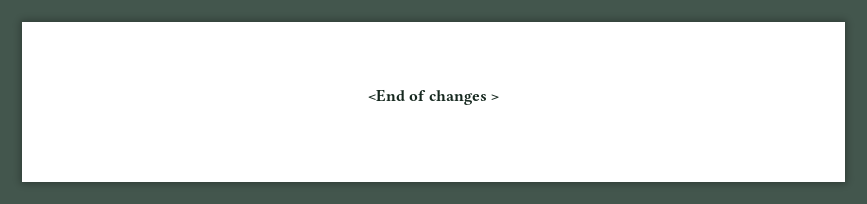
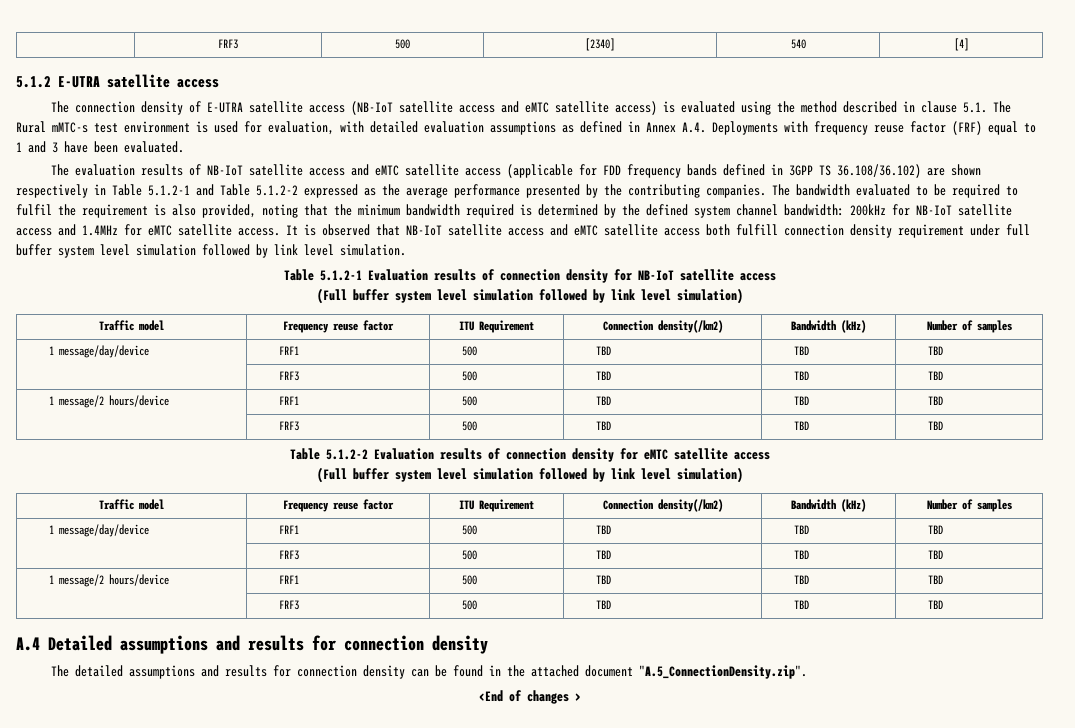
+ | FRF3 | 500 | [2340] | 540 | [4]
+ 5.1.2 E-UTRA satellite access
+ The connection density of E-UTRA satellite access (NB-IoT satellite access and eMTC satellite access) is evaluated using the method described in clause 5.1. The Rural mMTC-s test environment is used for evaluation, with detailed evaluation assumptions as defined in Annex A.4. Deployments with frequency reuse factor (FRF) equal to 1 and 3 have been evaluated.
+ The evaluation results of NB-IoT satellite access and eMTC satellite access (applicable for FDD frequency bands defined in 3GPP TS 36.108/36.102) are shown respectively in Table 5.1.2-1 and Table 5.1.2-2 expressed as the average performance presented by the contributing companies. The bandwidth evaluated to be required to fulfil the requirement is also provided, noting that the minimum bandwidth required is determined by the defined system channel bandwidth: 200kHz for NB-IoT satellite access and 1.4MHz for eMTC satellite access. It is observed that NB-IoT satellite access and eMTC satellite access both fulfill connection density requirement under full buffer system level simulation followed by link level simulation.
+ Table 5.1.2-1 Evaluation results of connection density for NB-IoT satellite access
+ (Full buffer system level simulation followed by link level simulation)
+ Traffic model | Frequency reuse factor | ITU Requirement | Connection density(/km2) | Bandwidth (kHz) | Number of samples
+ 1 message/day/device | FRF1 | 500 | TBD | TBD | TBD
+ | FRF3 | 500 | TBD | TBD | TBD
+ 1 message/2 hours/device | FRF1 | 500 | TBD | TBD | TBD
+ | FRF3 | 500 | TBD | TBD | TBD
+ Table 5.1.2-2 Evaluation results of connection density for eMTC satellite access
+ (Full buffer system level simulation followed by link level simulation)
+ Traffic model | Frequency reuse factor | ITU Requirement | Connection density(/km2) | Bandwidth (kHz) | Number of samples
+ 1 message/day/device | FRF1 | 500 | TBD | TBD | TBD
+ | FRF3 | 500 | TBD | TBD | TBD
+ 1 message/2 hours/device | FRF1 | 500 | TBD | TBD | TBD
+ | FRF3 | 500 | TBD | TBD | TBD
+ A.4 Detailed assumptions and results for connection density
+ The detailed assumptions and results for connection density can be found in the attached document "A.5_ConnectionDensity.zip".

